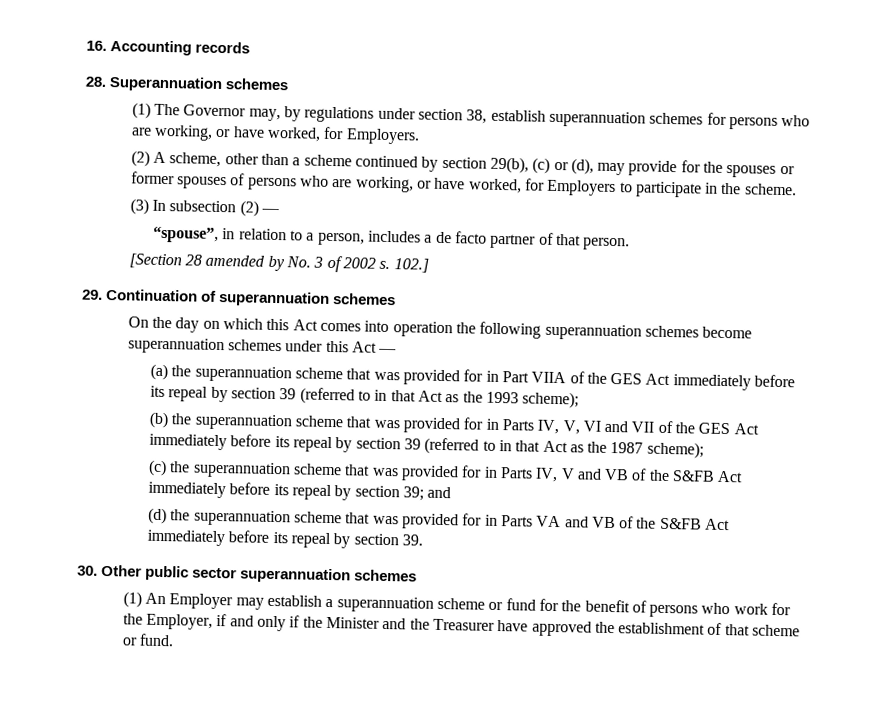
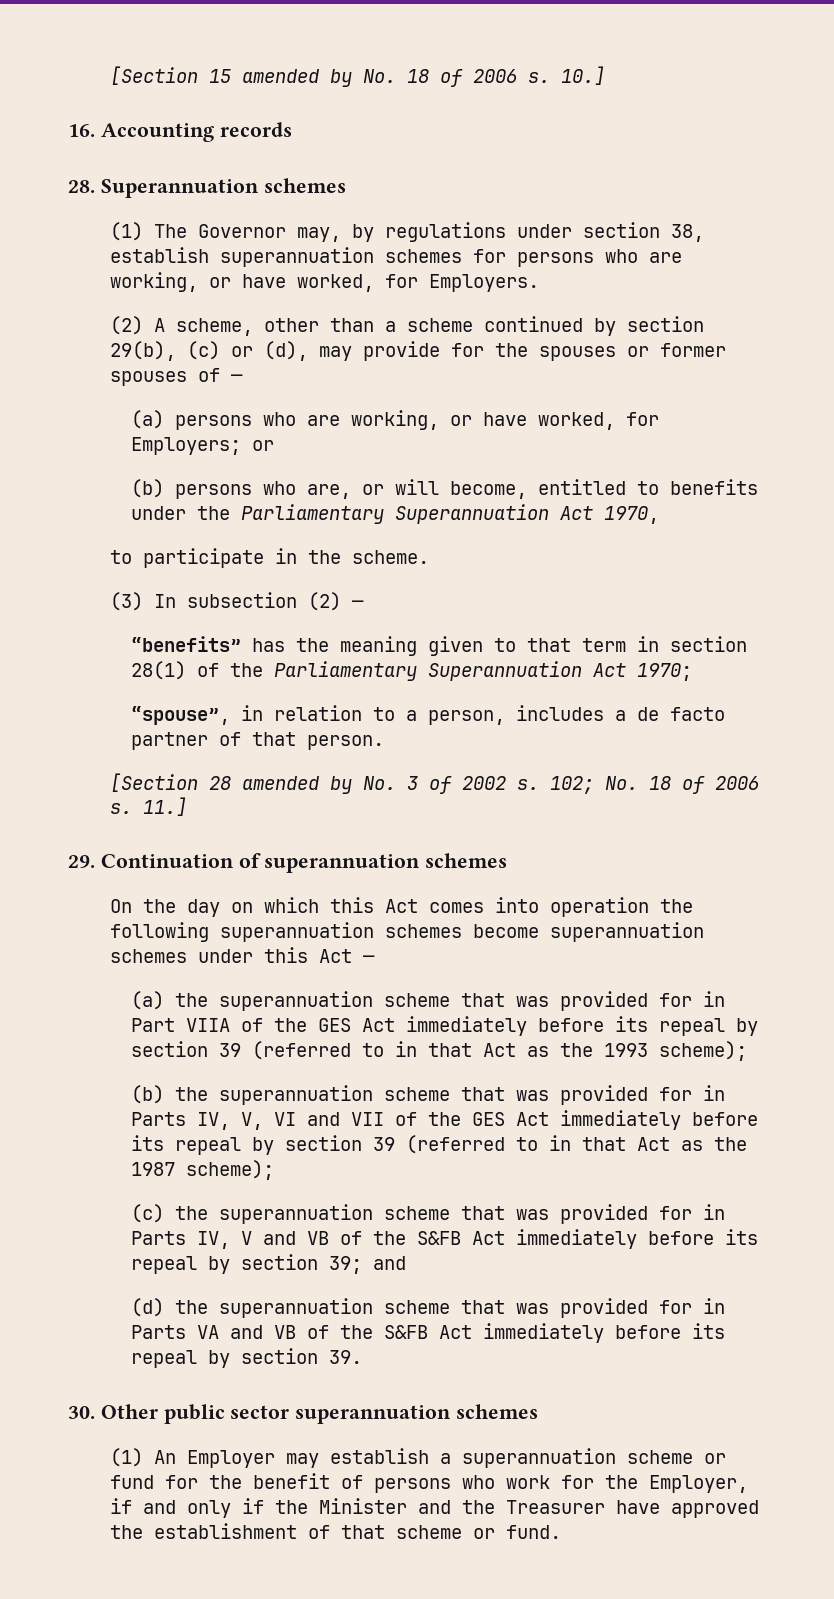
+ [Section 15 amended by No. 18 of 2006 s. 10.]
- (2) A scheme, other than a scheme continued by section 29(b), (c) or (d), may provide for the spouses or former spouses of persons who are working, or have worked, for Employers to participate in the scheme.
+ (2) A scheme, other than a scheme continued by section 29(b), (c) or (d), may provide for the spouses or former spouses of —
+ (a) persons who are working, or have worked, for Employers; or
+ (b) persons who are, or will become, entitled to benefits under the Parliamentary Superannuation Act 1970,
+ to participate in the scheme.
+ “benefits” has the meaning given to that term in section 28(1) of the Parliamentary Superannuation Act 1970;
- 102.]
+ 102; No. 18 of 2006 s. 11.]

